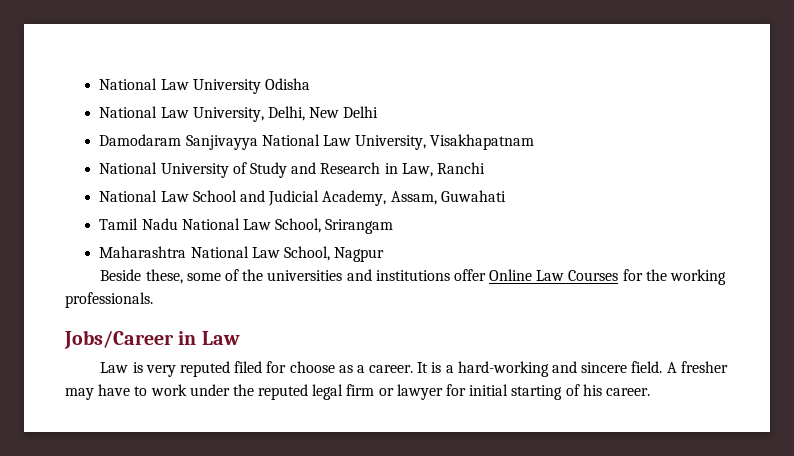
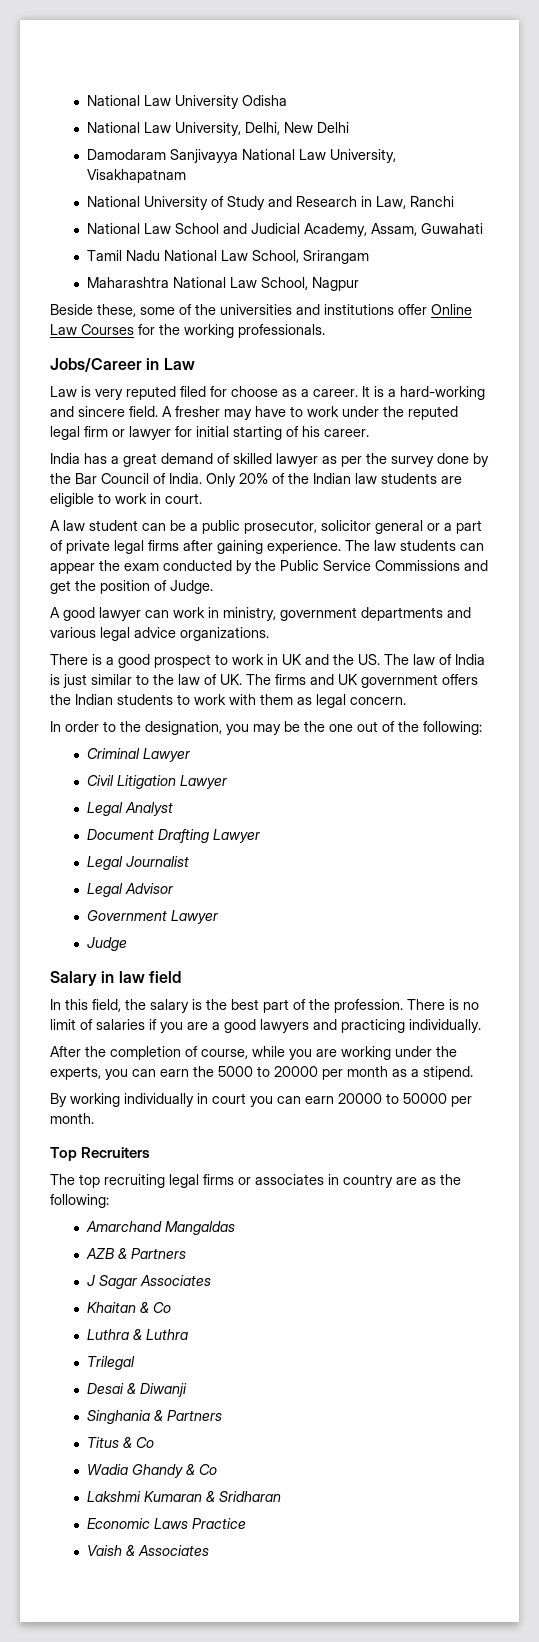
+ India has a great demand of skilled lawyer as per the survey done by the Bar Council of India. Only 20% of the Indian law students are eligible to work in court.
+ A law student can be a public prosecutor, solicitor general or a part of private legal firms after gaining experience. The law students can appear the exam conducted by the Public Service Commissions and get the position of Judge.
+ A good lawyer can work in ministry, government departments and various legal advice organizations.
+ There is a good prospect to work in UK and the US. The law of India is just similar to the law of UK. The firms and UK government offers the Indian students to work with them as legal concern.
+ In order to the designation, you may be the one out of the following:
+ Criminal Lawyer
+ Civil Litigation Lawyer
+ Legal Analyst
+ Document Drafting Lawyer
+ Legal Journalist
+ Legal Advisor
+ Government Lawyer
+ Judge
+ Salary in law field
+ In this field, the salary is the best part of the profession. There is no limit of salaries if you are a good lawyers and practicing individually.
+ After the completion of course, while you are working under the experts, you can earn the 5000 to 20000 per month as a stipend.
+ By working individually in court you can earn 20000 to 50000 per month.
+ Top Recruiters
+ The top recruiting legal firms or associates in country are as the following:
+ Amarchand Mangaldas
+ AZB & Partners
+ J Sagar Associates
+ Khaitan & Co
+ Luthra & Luthra
+ Trilegal
+ Desai & Diwanji
+ Singhania & Partners
+ Titus & Co
+ Wadia Ghandy & Co
+ Lakshmi Kumaran & Sridharan
+ Economic Laws Practice
+ Vaish & Associates

